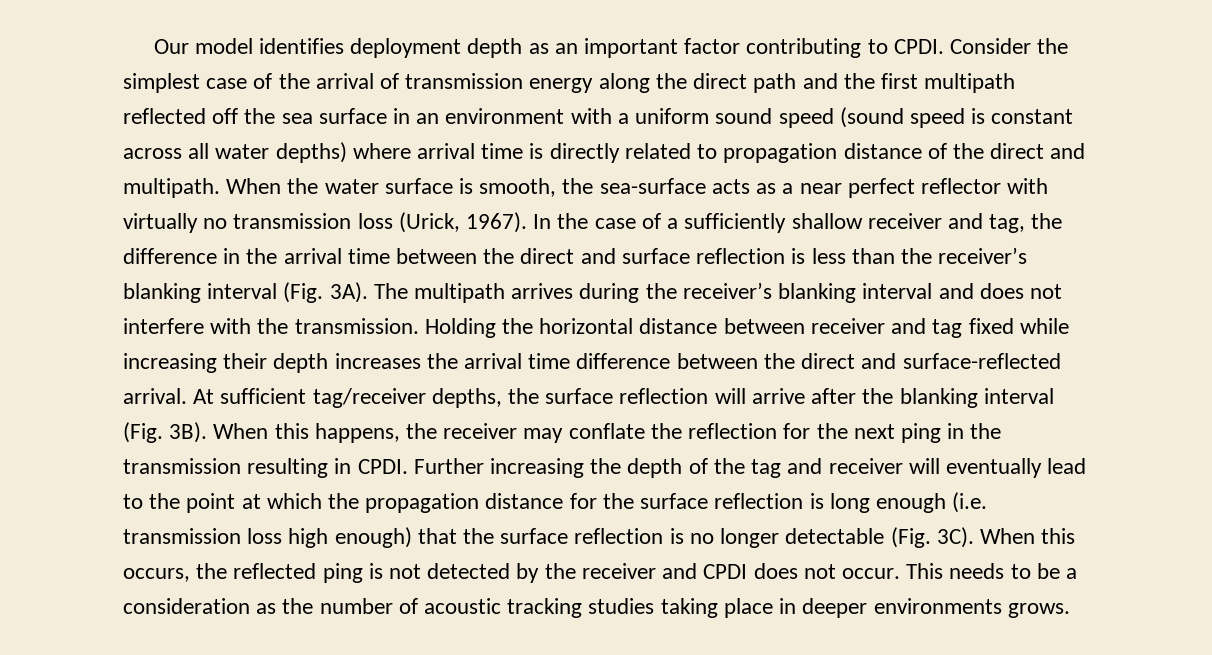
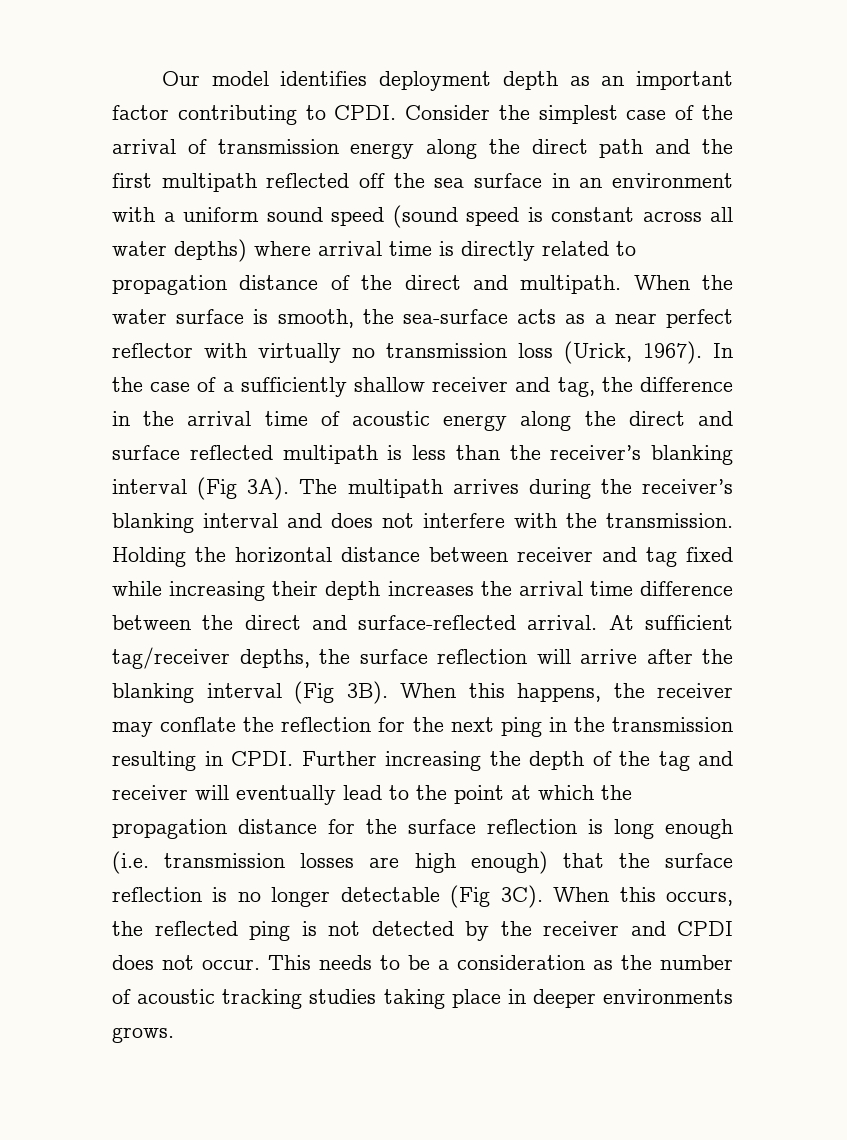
- In the case of a sufficiently shallow receiver and tag, the difference in the arrival time between the direct and surface reflection is less than the receiver’s blanking interval (Fig. 3A).
+ In the case of a sufficiently shallow receiver and tag, the difference in the arrival time of acoustic energy along the direct and surface reflected multipath is less than the receiver’s blanking interval (Fig 3A).
- At sufficient tag/receiver depths, the surface reflection will arrive after the blanking interval (Fig. 3B).
+ At sufficient tag/receiver depths, the surface reflection will arrive after the blanking interval (Fig 3B).
- Further increasing the depth of the tag and receiver will eventually lead to the point at which the propagation distance for the surface reflection is long enough (i.e. transmission loss high enough) that the surface reflection is no longer detectable (Fig. 3C).
+ Further increasing the depth of the tag and receiver will eventually lead to the point at which the propagation distance for the surface reflection is long enough (i.e. transmission losses are high enough) that the surface reflection is no longer detectable (Fig 3C).

